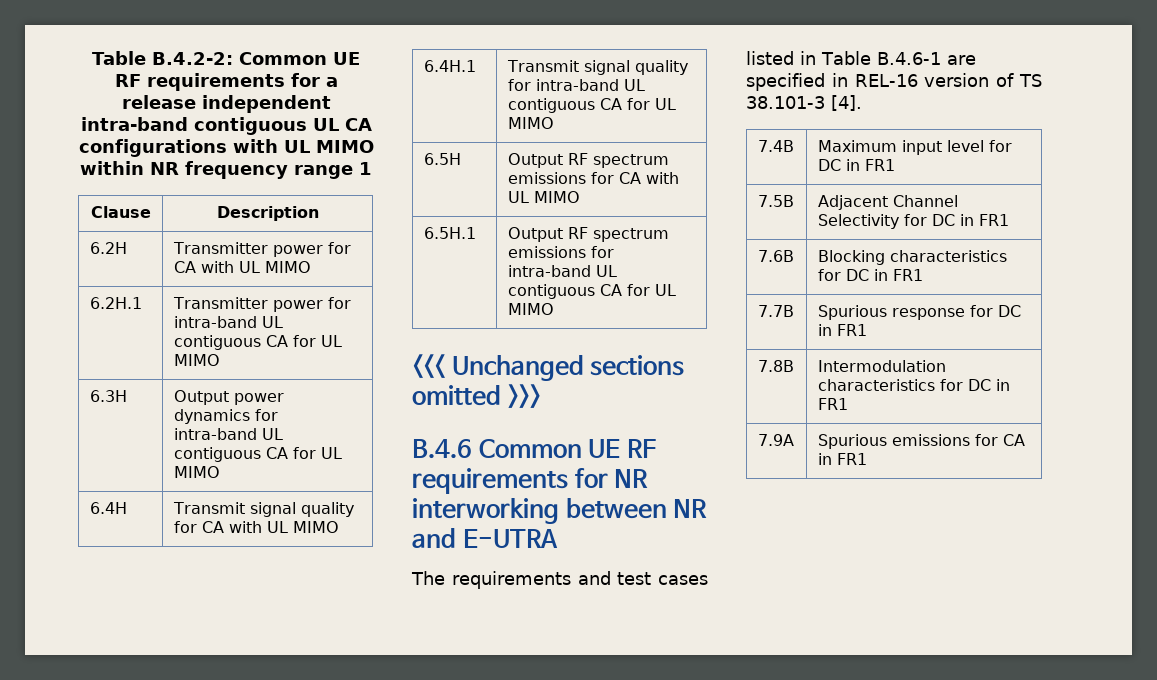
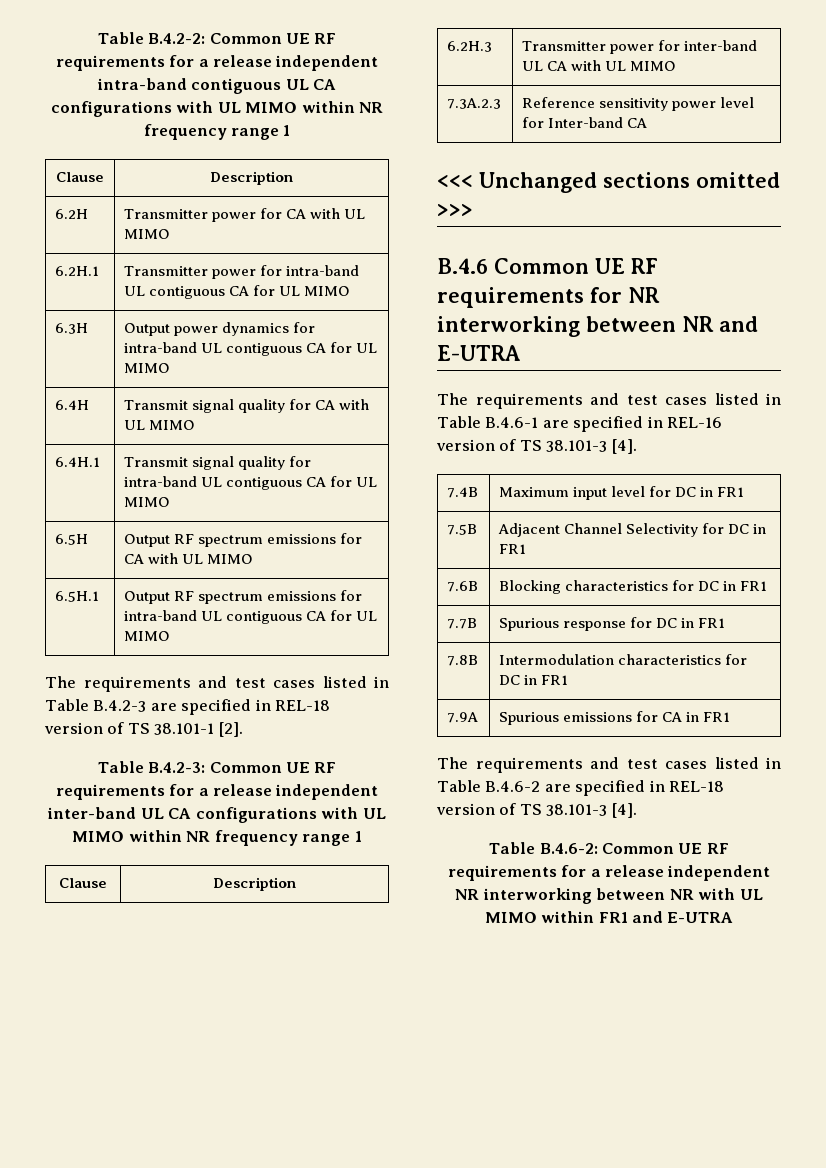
+ The requirements and test cases listed in Table B.4.2-3 are specified in REL-18 version of TS 38.101-1 [2].
+ Table B.4.2-3: Common UE RF requirements for a release independent inter-band UL CA configurations with UL MIMO within NR frequency range 1
+ Clause | Description
+ 6.2H.3 | Transmitter power for inter-band UL CA with UL MIMO
+ 7.3A.2.3 | Reference sensitivity power level for Inter-band CA
+ The requirements and test cases listed in Table B.4.6-2 are specified in REL-18 version of TS 38.101-3 [4].
+ Table B.4.6-2: Common UE RF requirements for a release independent NR interworking between NR with UL MIMO within FR1 and E-UTRA

